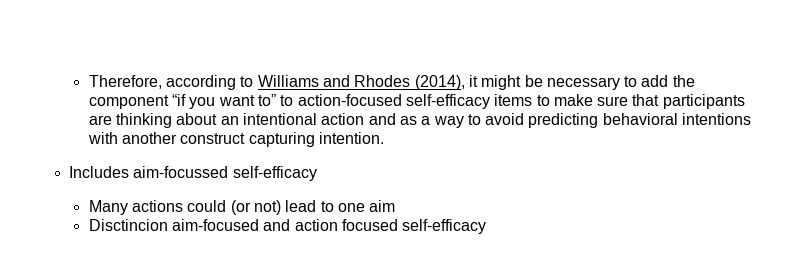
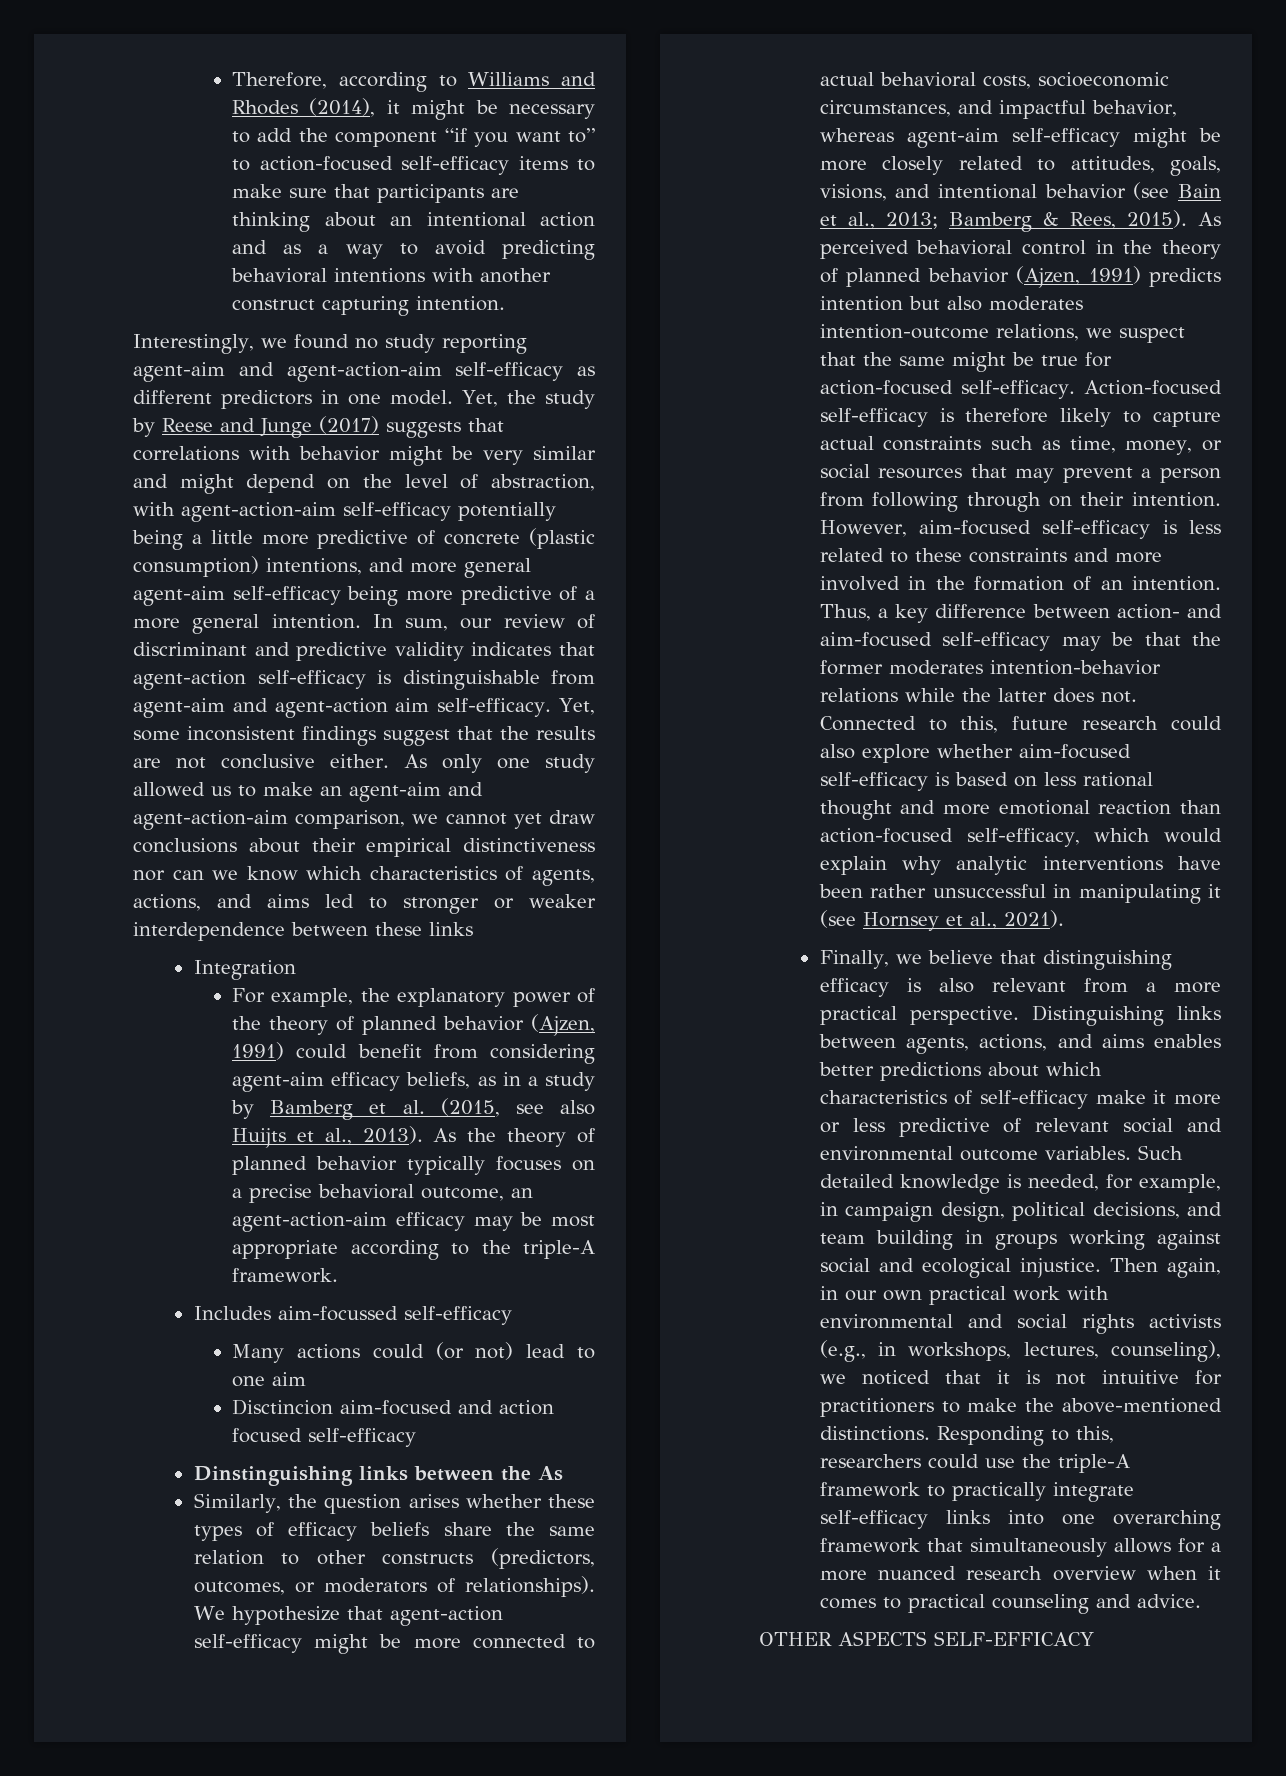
+ Interestingly, we found no study reporting agent-aim and agent-action-aim self-efficacy as different predictors in one model. Yet, the study by Reese and Junge (2017) suggests that correlations with behavior might be very similar and might depend on the level of abstraction, with agent-action-aim self-efficacy potentially being a little more predictive of concrete (plastic consumption) intentions, and more general agent-aim self-efficacy being more predictive of a more general intention. In sum, our review of discriminant and predictive validity indicates that agent-action self-efficacy is distinguishable from agent-aim and agent-action aim self-efficacy. Yet, some inconsistent findings suggest that the results are not conclusive either. As only one study allowed us to make an agent-aim and agent-action-aim comparison, we cannot yet draw conclusions about their empirical distinctiveness nor can we know which characteristics of agents, actions, and aims led to stronger or weaker interdependence between these links
+ Integration
+ For example, the explanatory power of the theory of planned behavior (Ajzen, 1991) could benefit from considering agent-aim efficacy beliefs, as in a study by Bamberg et al. (2015, see also Huijts et al., 2013). As the theory of planned behavior typically focuses on a precise behavioral outcome, an agent-action-aim efficacy may be most appropriate according to the triple-A framework.
+ Dinstinguishing links between the As
+ Similarly, the question arises whether these types of efficacy beliefs share the same relation to other constructs (predictors, outcomes, or moderators of relationships). We hypothesize that agent-action self-efficacy might be more connected to actual behavioral costs, socioeconomic circumstances, and impactful behavior, whereas agent-aim self-efficacy might be more closely related to attitudes, goals, visions, and intentional behavior (see Bain et al., 2013; Bamberg & Rees, 2015). As perceived behavioral control in the theory of planned behavior (Ajzen, 1991) predicts intention but also moderates intention-outcome relations, we suspect that the same might be true for action-focused self-efficacy. Action-focused self-efficacy is therefore likely to capture actual constraints such as time, money, or social resources that may prevent a person from following through on their intention. However, aim-focused self-efficacy is less related to these constraints and more involved in the formation of an intention. Thus, a key difference between action- and aim-focused self-efficacy may be that the former moderates intention-behavior relations while the latter does not. Connected to this, future research could also explore whether aim-focused self-efficacy is based on less rational thought and more emotional reaction than action-focused self-efficacy, which would explain why analytic interventions have been rather unsuccessful in manipulating it (see Hornsey et al., 2021).
+ Finally, we believe that distinguishing efficacy is also relevant from a more practical perspective. Distinguishing links between agents, actions, and aims enables better predictions about which characteristics of self-efficacy make it more or less predictive of relevant social and environmental outcome variables. Such detailed knowledge is needed, for example, in campaign design, political decisions, and team building in groups working against social and ecological injustice. Then again, in our own practical work with environmental and social rights activists (e.g., in workshops, lectures, counseling), we noticed that it is not intuitive for practitioners to make the above-mentioned distinctions. Responding to this, researchers could use the triple-A framework to practically integrate self-efficacy links into one overarching framework that simultaneously allows for a more nuanced research overview when it comes to practical counseling and advice.
+ OTHER ASPECTS SELF-EFFICACY

